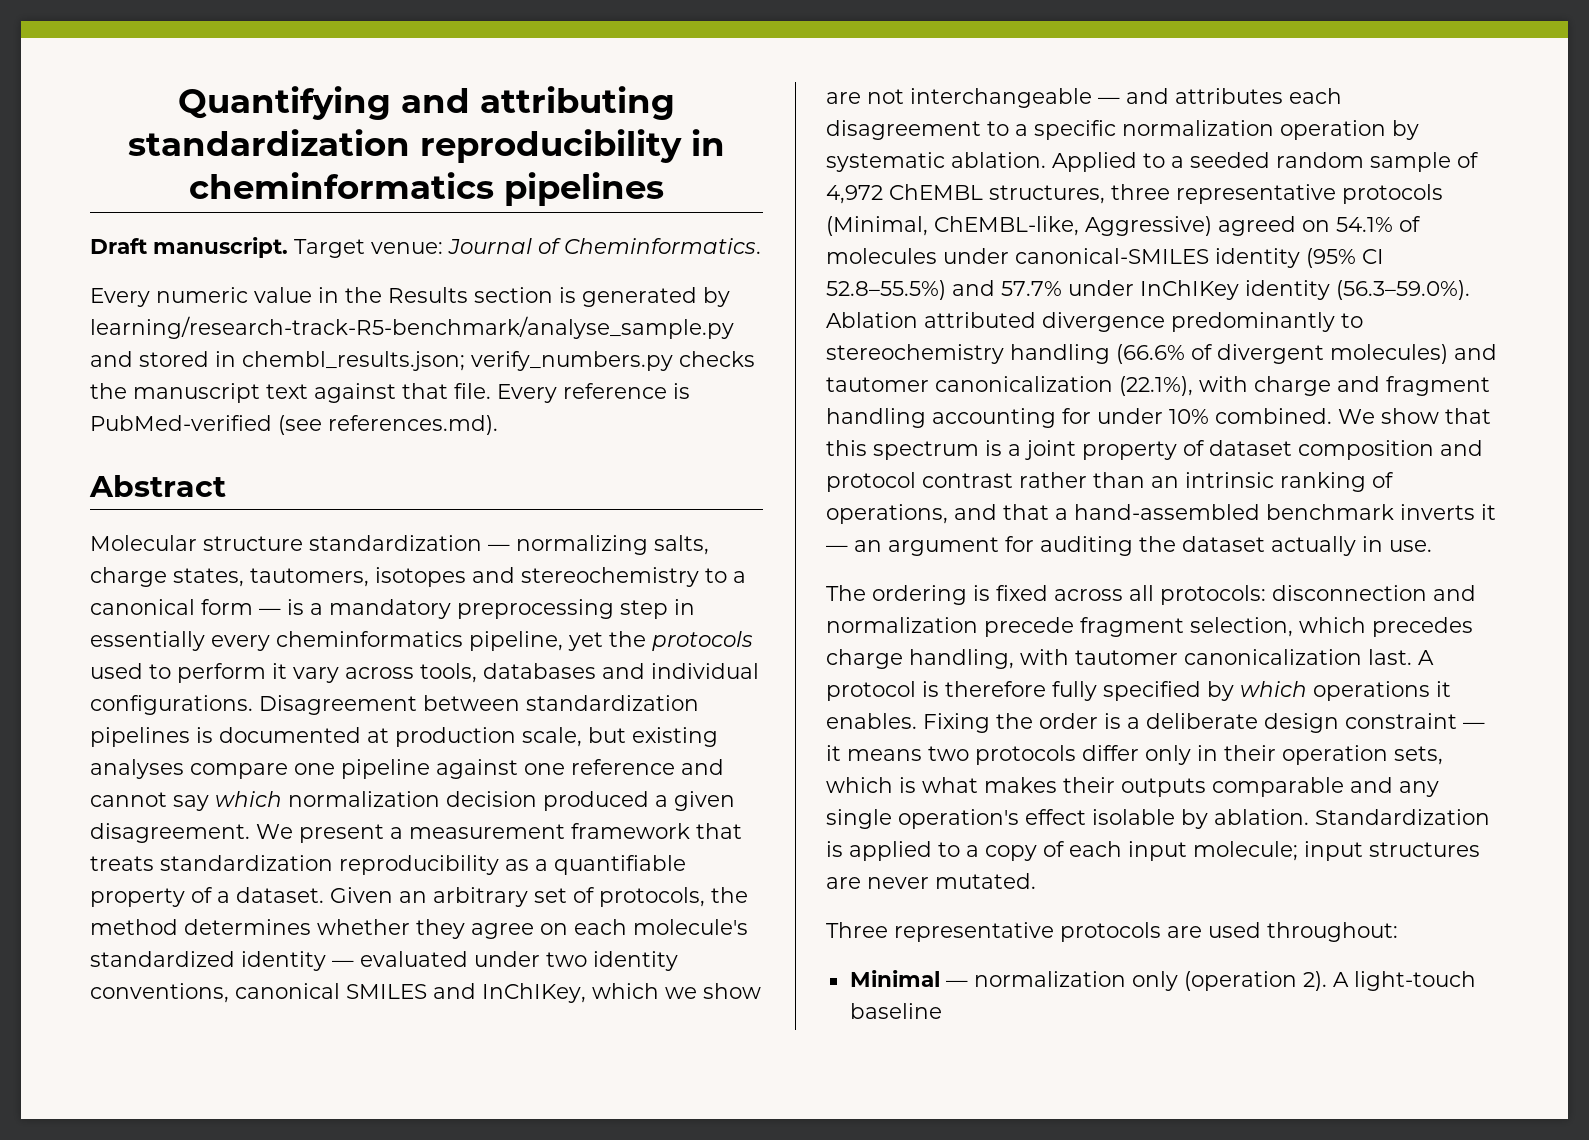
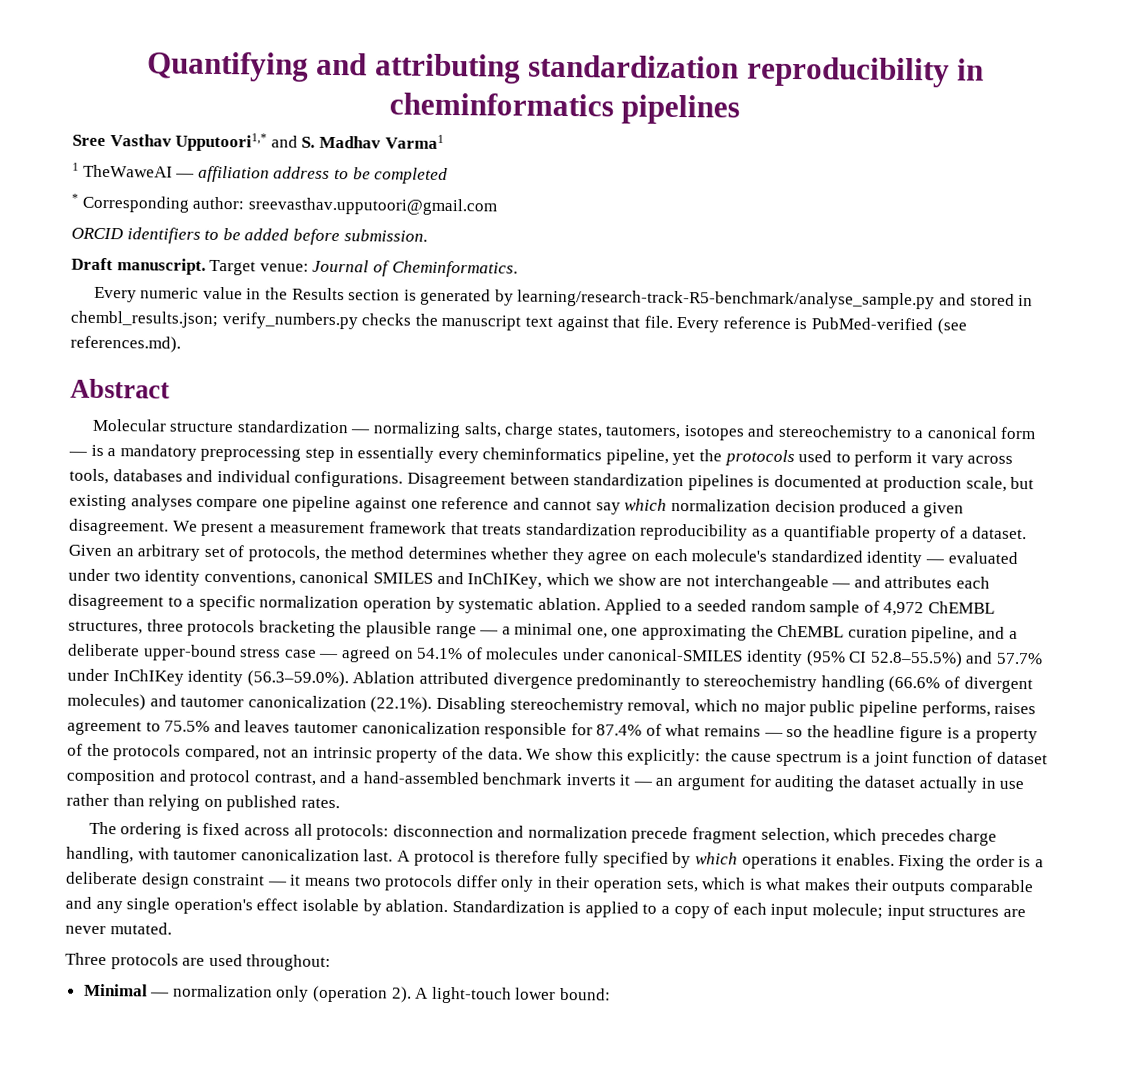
+ Sree Vasthav Upputoori1,* and S. Madhav Varma1
+ 1 TheWaweAI — affiliation address to be completed
+ * Corresponding author: sreevasthav.upputoori@gmail.com
+ ORCID identifiers to be added before submission.
- Applied to a seeded random sample of 4,972 ChEMBL structures, three representative protocols (Minimal, ChEMBL-like, Aggressive) agreed on 54.1% of molecules under canonical-SMILES identity (95% CI 52.8–55.5%) and 57.7% under InChIKey identity (56.3–59.0%). Ablation attributed divergence predominantly to stereochemistry handling (66.6% of divergent molecules) and tautomer canonicalization (22.1%), with charge and fragment handling accounting for under 10% combined. We show that this spectrum is a joint property of dataset composition and protocol contrast rather than an intrinsic ranking of operations, and that a hand-assembled benchmark inverts it — an argument for auditing the dataset actually in use.
+ Applied to a seeded random sample of 4,972 ChEMBL structures, three protocols bracketing the plausible range — a minimal one, one approximating the ChEMBL curation pipeline, and a deliberate upper-bound stress case — agreed on 54.1% of molecules under canonical-SMILES identity (95% CI 52.8–55.5%) and 57.7% under InChIKey identity (56.3–59.0%). Ablation attributed divergence predominantly to stereochemistry handling (66.6% of divergent molecules) and tautomer canonicalization (22.1%). Disabling stereochemistry removal, which no major public pipeline performs, raises agreement to 75.5% and leaves tautomer canonicalization responsible for 87.4% of what remains — so the headline figure is a property of the protocols compared, not an intrinsic property of the data. We show this explicitly: the cause spectrum is a joint function of dataset composition and protocol contrast, and a hand-assembled benchmark inverts it — an argument for auditing the dataset actually in use rather than relying on published rates.
- Three representative protocols are used throughout:
+ Three protocols are used throughout:
- A light-touch baseline
+ A light-touch lower bound:

